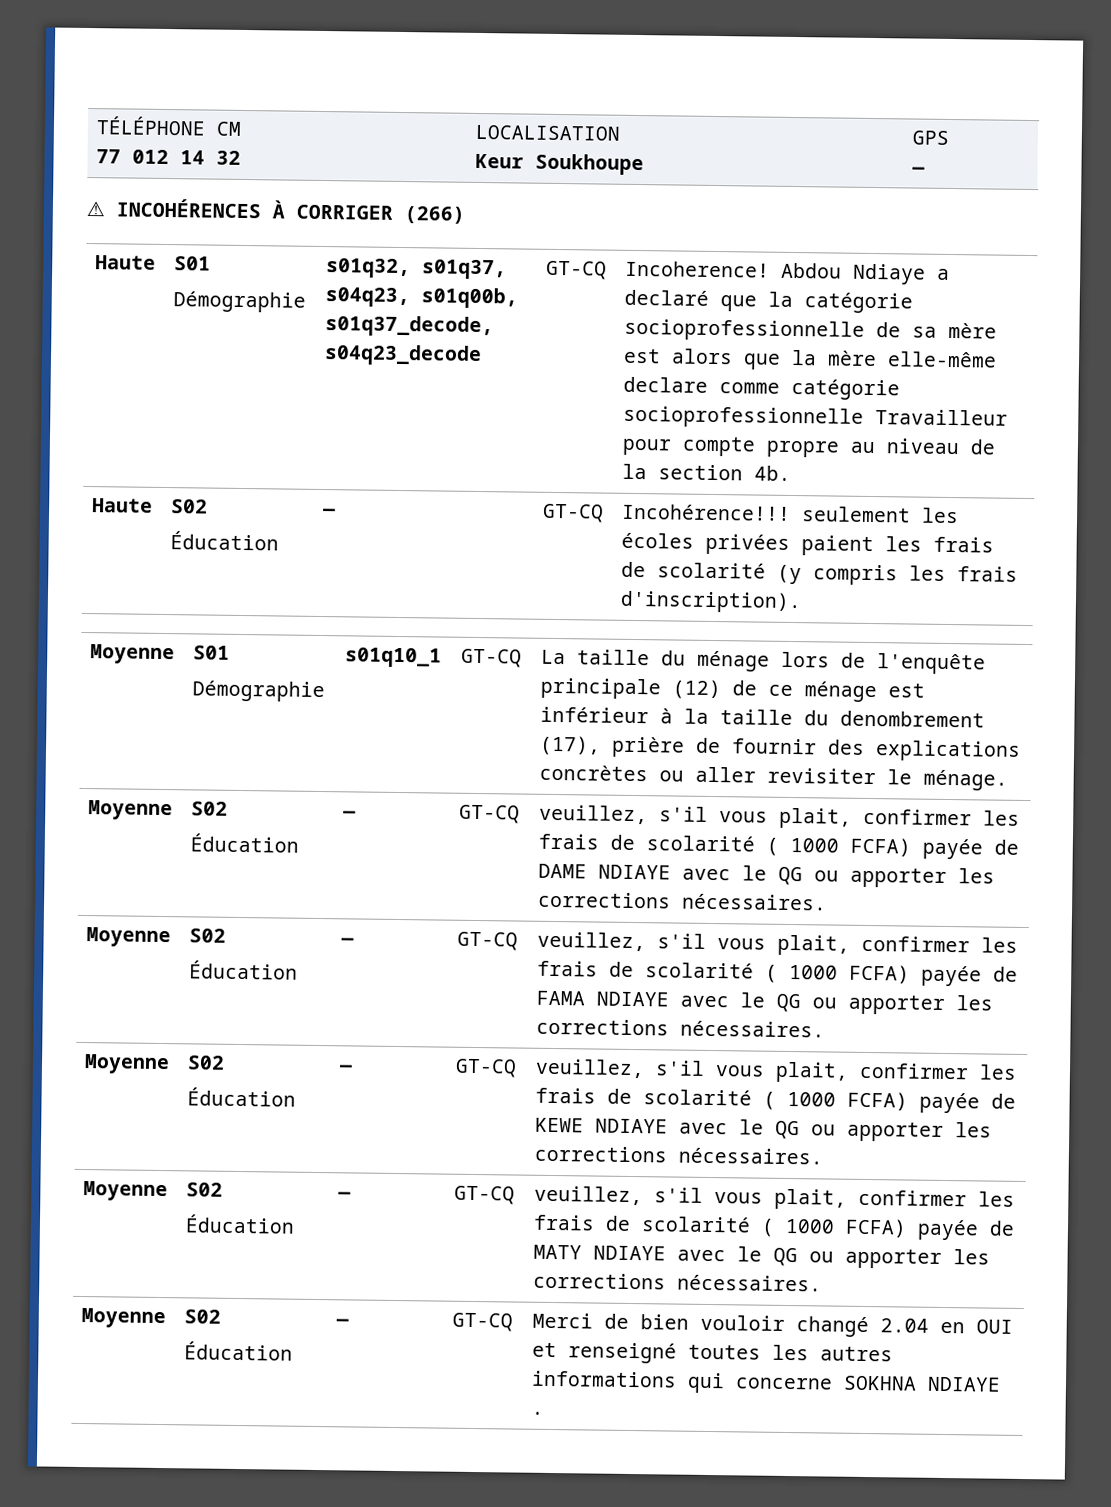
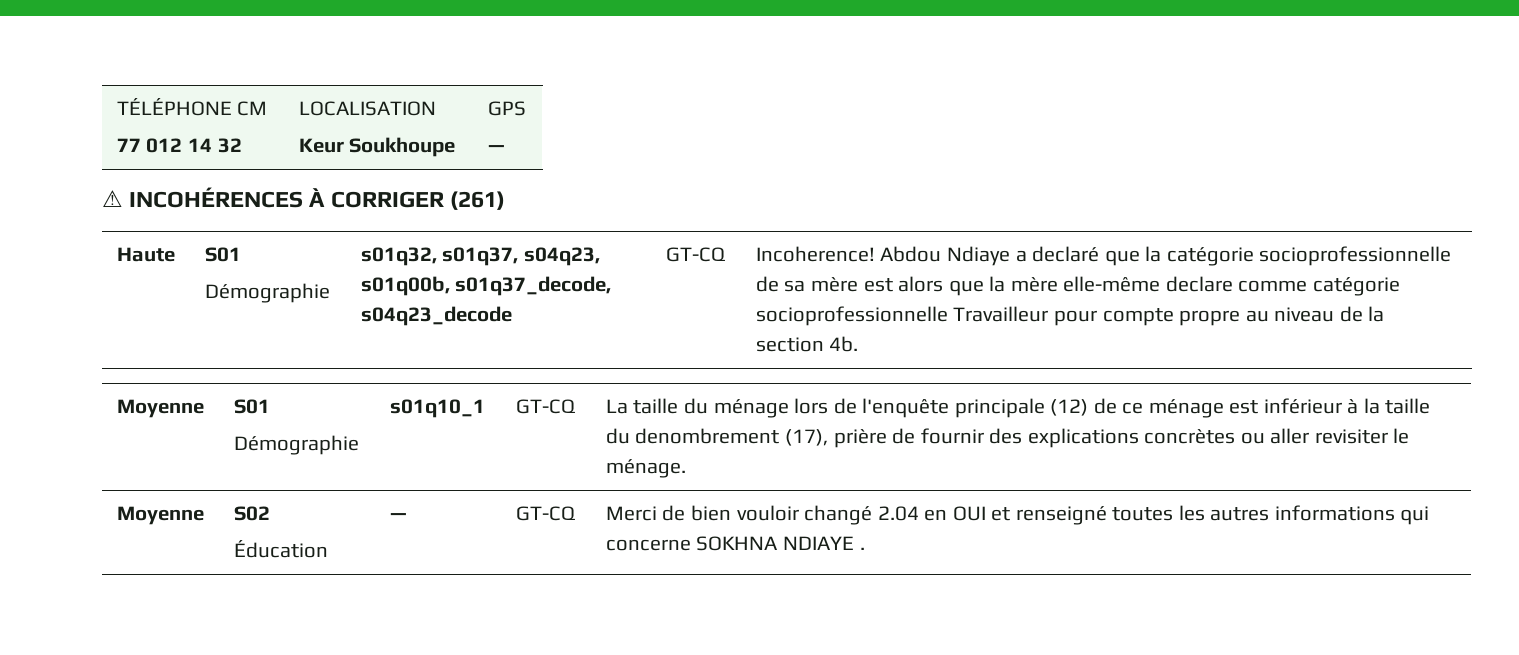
- ⚠ INCOHÉRENCES À CORRIGER (266)
+ ⚠ INCOHÉRENCES À CORRIGER (261)
- Haute | S02
- Éducation | — | GT-CQ | Incohérence!!! seulement les écoles privées paient les frais de scolarité (y compris les frais d'inscription).
  Moyenne | S01
  Démographie | s01q10_1 | GT-CQ | La taille du ménage lors de l'enquête principale (12) de ce ménage est inférieur à la taille du denombrement (17), prière de fournir des explications concrètes ou aller revisiter le ménage.
- Moyenne | S02
- Éducation | — | GT-CQ | veuillez, s'il vous plait, confirmer les frais de scolarité ( 1000 FCFA) payée de DAME NDIAYE avec le QG ou apporter les corrections nécessaires.
- Moyenne | S02
- Éducation | — | GT-CQ | veuillez, s'il vous plait, confirmer les frais de scolarité ( 1000 FCFA) payée de FAMA NDIAYE avec le QG ou apporter les corrections nécessaires.
- Moyenne | S02
- Éducation | — | GT-CQ | veuillez, s'il vous plait, confirmer les frais de scolarité ( 1000 FCFA) payée de KEWE NDIAYE avec le QG ou apporter les corrections nécessaires.
- Moyenne | S02
- Éducation | — | GT-CQ | veuillez, s'il vous plait, confirmer les frais de scolarité ( 1000 FCFA) payée de MATY NDIAYE avec le QG ou apporter les corrections nécessaires.

